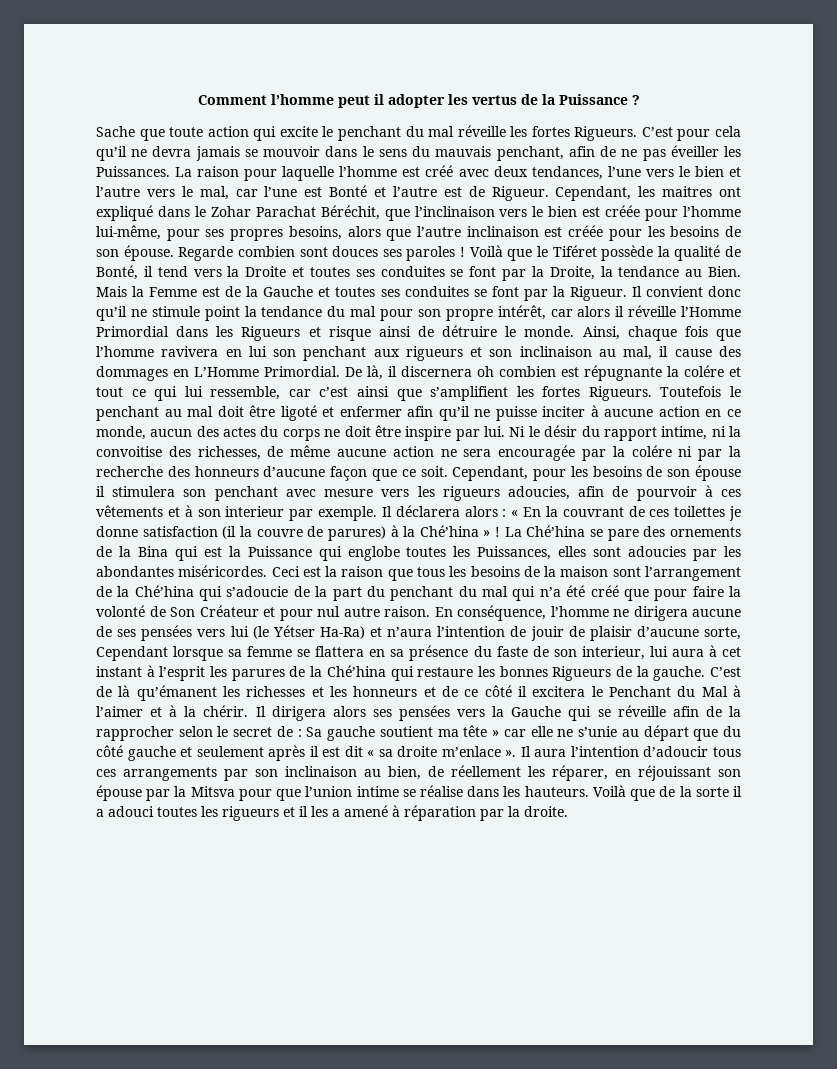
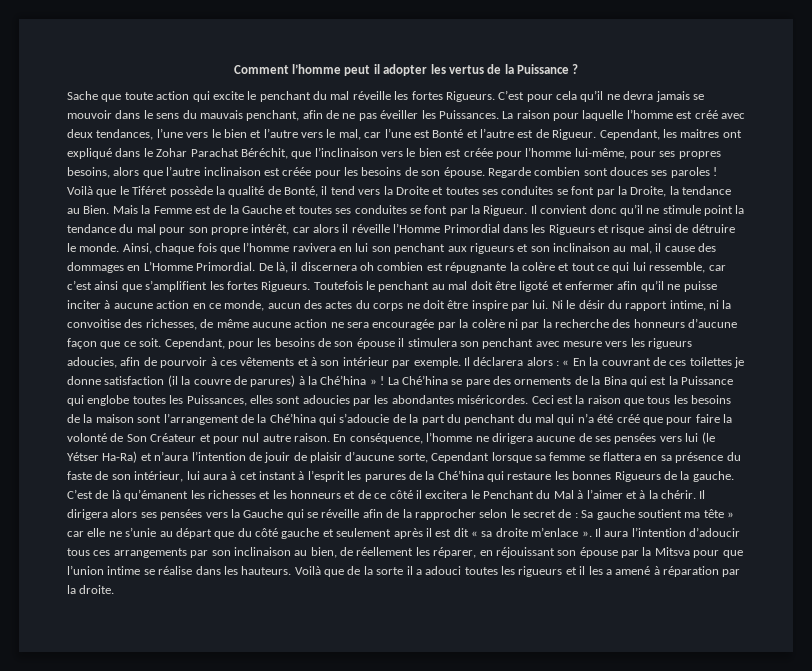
- De là, il discernera oh combien est répugnante la colére et tout ce qui lui ressemble, car c’est ainsi que s’amplifient les fortes Rigueurs.
+ De là, il discernera oh combien est répugnante la colère et tout ce qui lui ressemble, car c’est ainsi que s’amplifient les fortes Rigueurs.
- Ni le désir du rapport intime, ni la convoitise des richesses, de même aucune action ne sera encouragée par la colére ni par la recherche des honneurs d’aucune façon que ce soit.
+ Ni le désir du rapport intime, ni la convoitise des richesses, de même aucune action ne sera encouragée par la colère ni par la recherche des honneurs d’aucune façon que ce soit.
- Cependant, pour les besoins de son épouse il stimulera son penchant avec mesure vers les rigueurs adoucies, afin de pourvoir à ces vêtements et à son interieur par exemple.
+ Cependant, pour les besoins de son épouse il stimulera son penchant avec mesure vers les rigueurs adoucies, afin de pourvoir à ces vêtements et à son intérieur par exemple.
- En conséquence, l’homme ne dirigera aucune de ses pensées vers lui (le Yétser Ha-Ra) et n’aura l’intention de jouir de plaisir d’aucune sorte, Cependant lorsque sa femme se flattera en sa présence du faste de son interieur, lui aura à cet instant à l’esprit les parures de la Ché’hina qui restaure les bonnes Rigueurs de la gauche.
+ En conséquence, l’homme ne dirigera aucune de ses pensées vers lui (le Yétser Ha-Ra) et n’aura l’intention de jouir de plaisir d’aucune sorte, Cependant lorsque sa femme se flattera en sa présence du faste de son intérieur, lui aura à cet instant à l’esprit les parures de la Ché’hina qui restaure les bonnes Rigueurs de la gauche.

